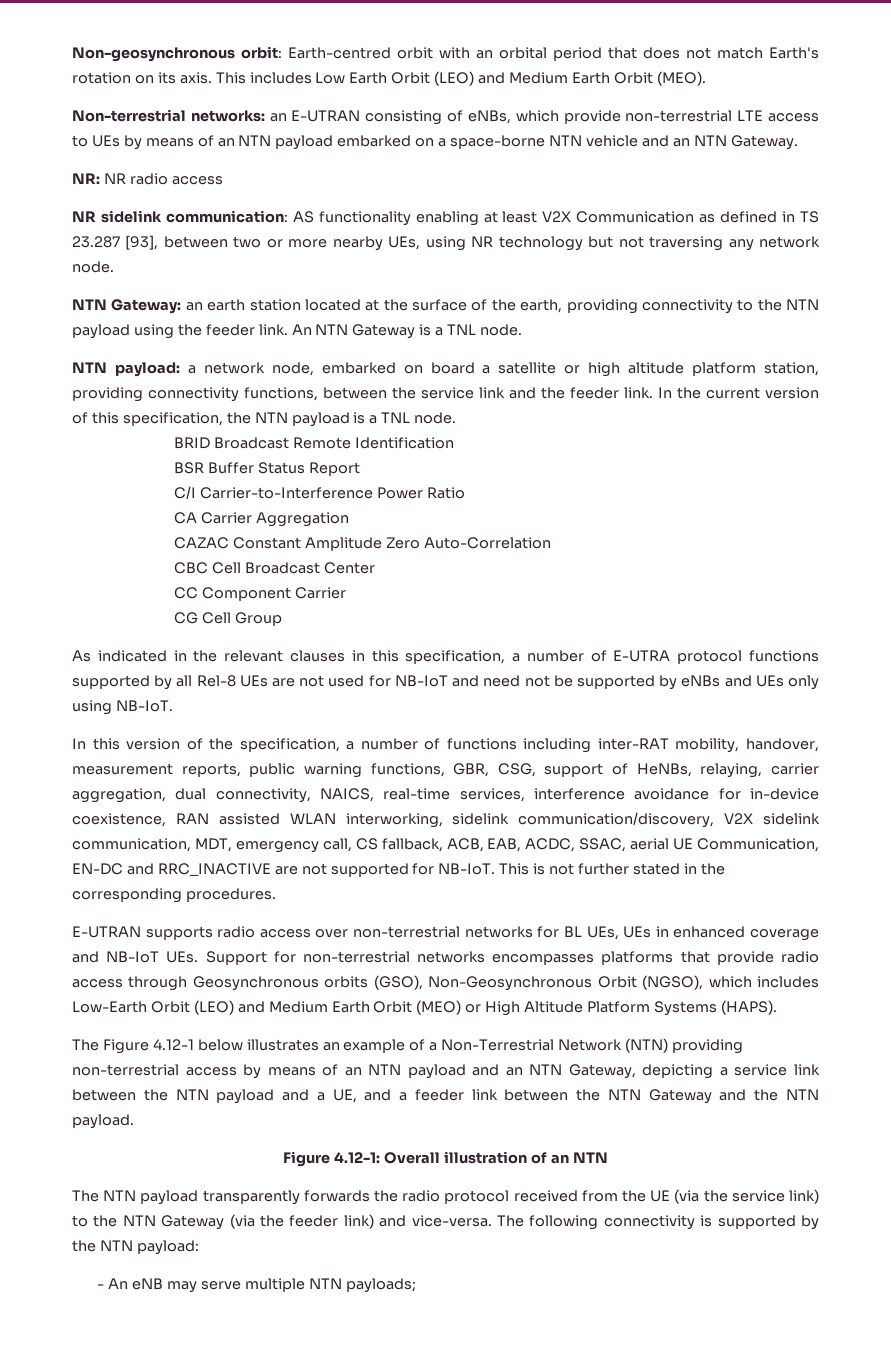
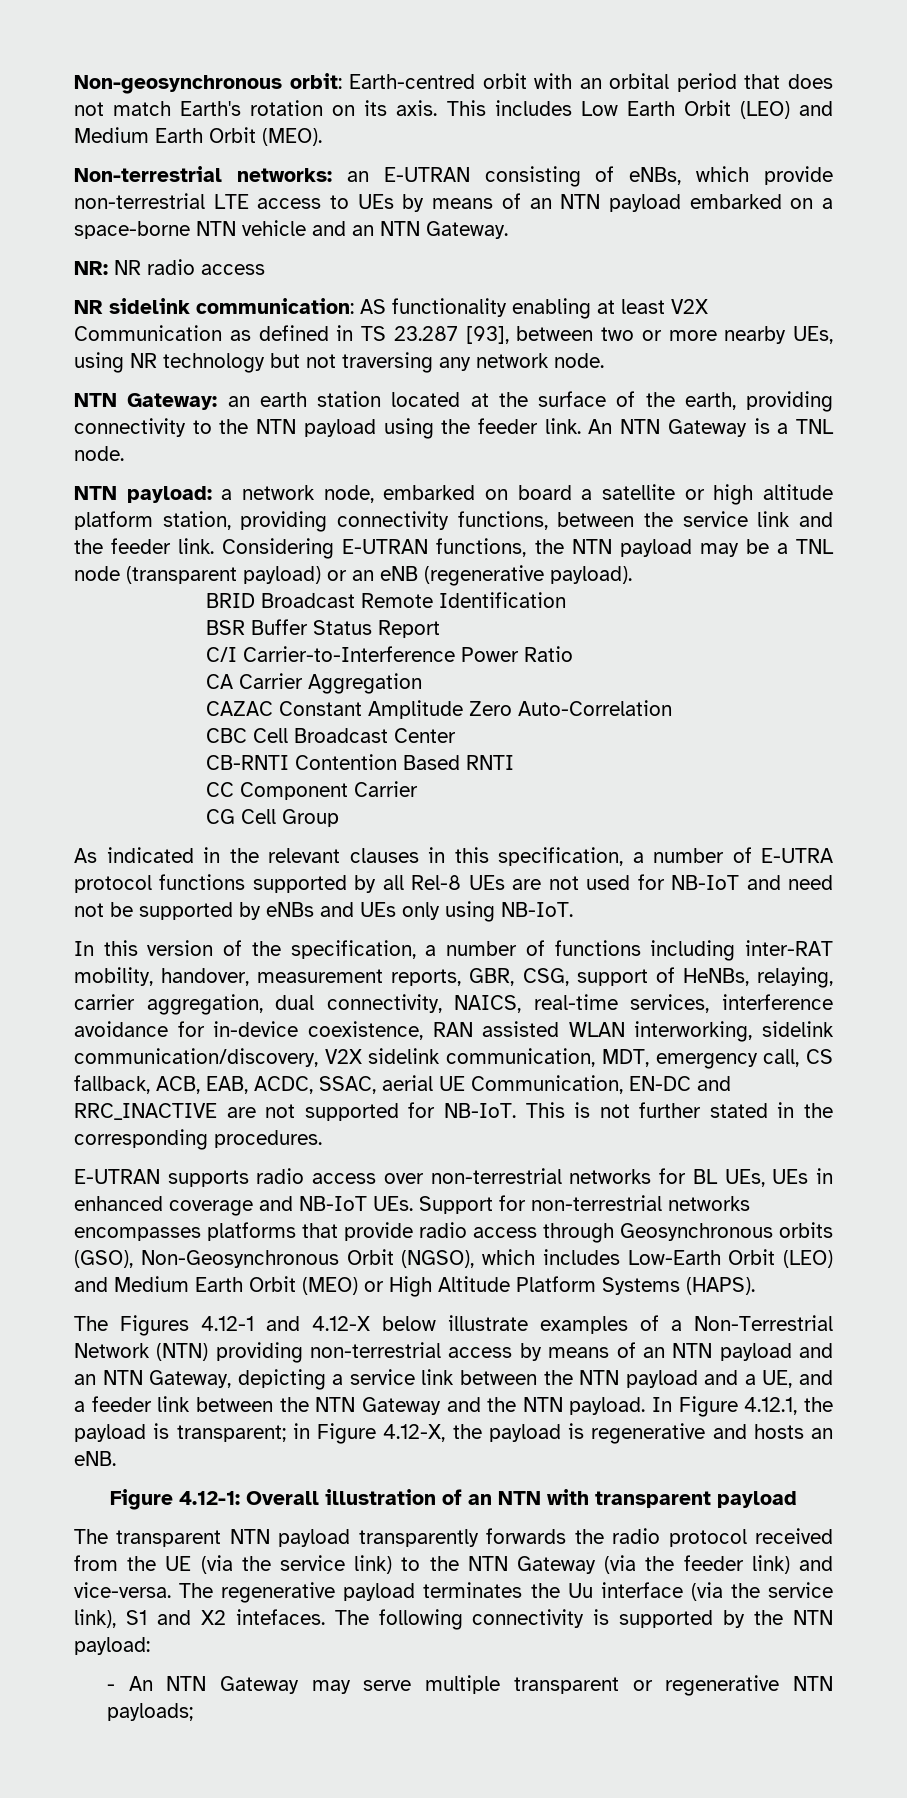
- In the current version of this specification, the NTN payload is a TNL node.
+ Considering E-UTRAN functions, the NTN payload may be a TNL node (transparent payload) or an eNB (regenerative payload).
+ CB-RNTI Contention Based RNTI
- In this version of the specification, a number of functions including inter-RAT mobility, handover, measurement reports, public warning functions, GBR, CSG, support of HeNBs, relaying, carrier aggregation, dual connectivity, NAICS, real-time services, interference avoidance for in-device coexistence, RAN assisted WLAN interworking, sidelink communication/discovery, V2X sidelink communication, MDT, emergency call, CS fallback, ACB, EAB, ACDC, SSAC, aerial UE Communication, EN-DC and RRC_INACTIVE are not supported for NB-IoT.
+ In this version of the specification, a number of functions including inter-RAT mobility, handover, measurement reports, GBR, CSG, support of HeNBs, relaying, carrier aggregation, dual connectivity, NAICS, real-time services, interference avoidance for in-device coexistence, RAN assisted WLAN interworking, sidelink communication/discovery, V2X sidelink communication, MDT, emergency call, CS fallback, ACB, EAB, ACDC, SSAC, aerial UE Communication, EN-DC and RRC_INACTIVE are not supported for NB-IoT.
- The Figure 4.12-1 below illustrates an example of a Non-Terrestrial Network (NTN) providing non-terrestrial access by means of an NTN payload and an NTN Gateway, depicting a service link between the NTN payload and a UE, and a feeder link between the NTN Gateway and the NTN payload.
+ The Figures 4.12-1 and 4.12-X below illustrate examples of a Non-Terrestrial Network (NTN) providing non-terrestrial access by means of an NTN payload and an NTN Gateway, depicting a service link between the NTN payload and a UE, and a feeder link between the NTN Gateway and the NTN payload. In Figure 4.12.1, the payload is transparent; in Figure 4.12-X, the payload is regenerative and hosts an eNB.
- Figure 4.12-1: Overall illustration of an NTN
- The NTN payload transparently forwards the radio protocol received from the UE (via the service link) to the NTN Gateway (via the feeder link) and vice-versa.
+ Figure 4.12-1: Overall illustration of an NTN with transparent payload
+ The transparent NTN payload transparently forwards the radio protocol received from the UE (via the service link) to the NTN Gateway (via the feeder link) and vice-versa.
- The following connectivity is supported by the NTN payload:
+ The regenerative payload terminates the Uu interface (via the service link), S1 and X2 intefaces. The following connectivity is supported by the NTN payload:
- - An eNB may serve multiple NTN payloads;
+ - An NTN Gateway may serve multiple transparent or regenerative NTN payloads;

